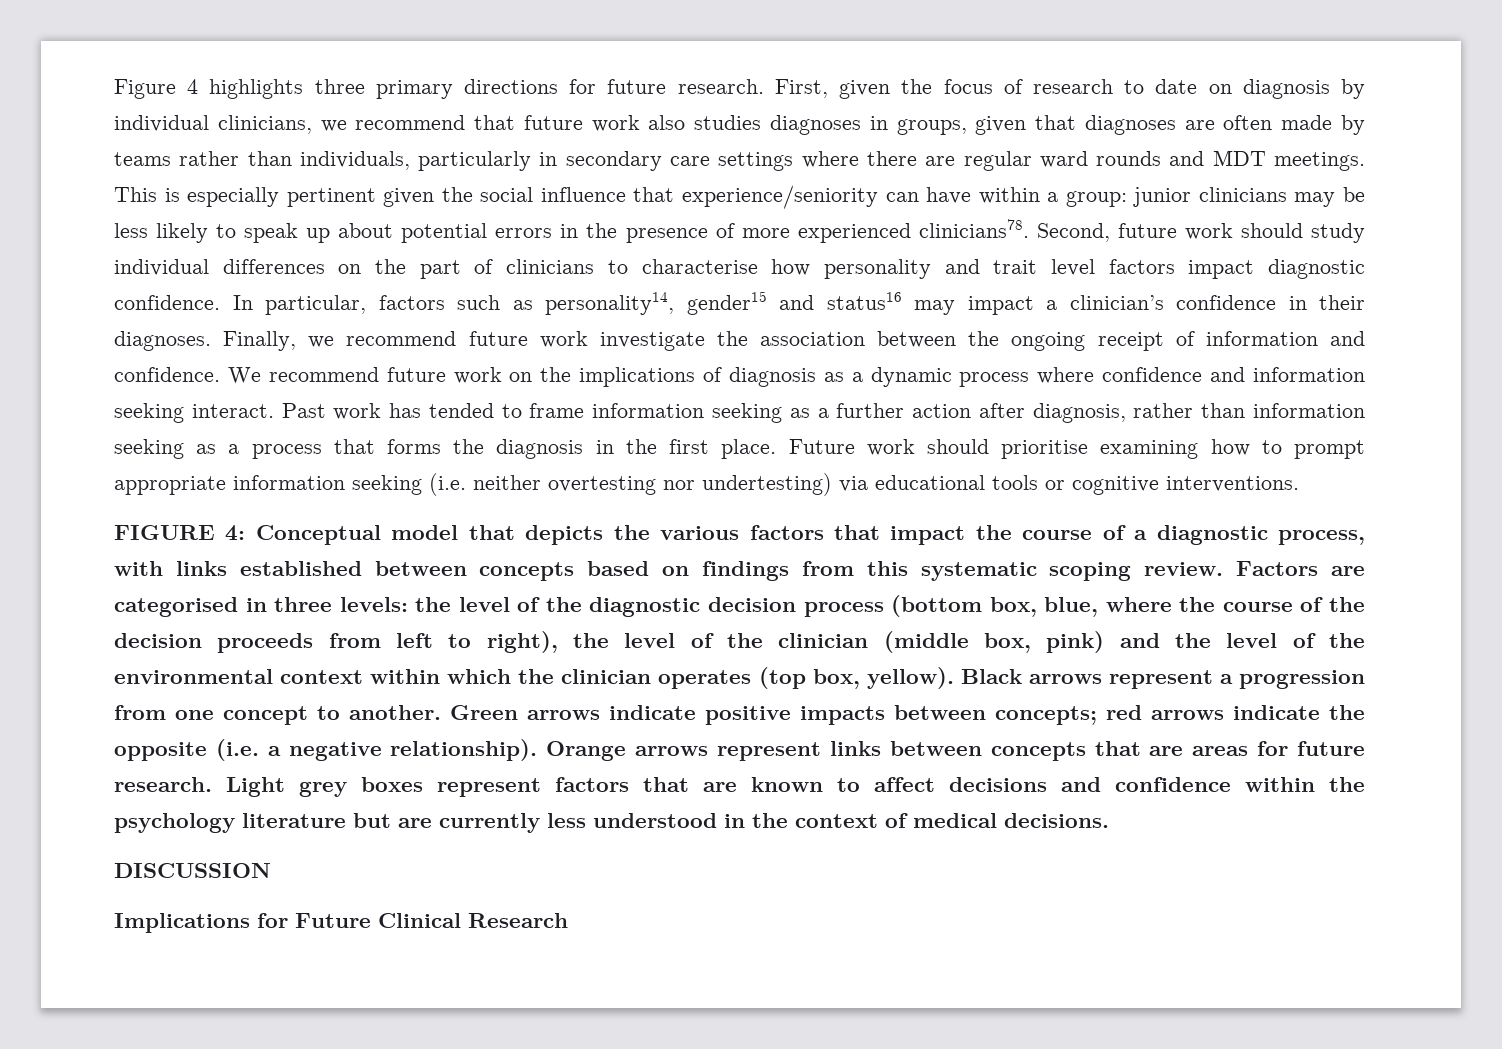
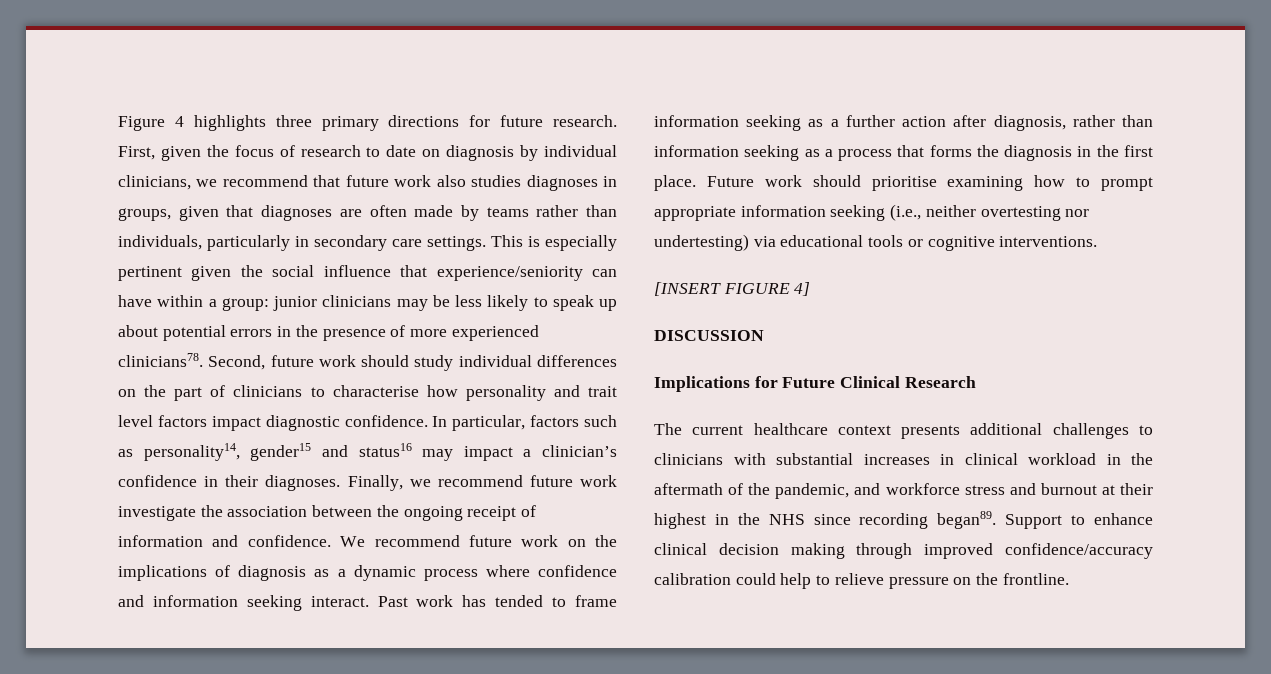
- First, given the focus of research to date on diagnosis by individual clinicians, we recommend that future work also studies diagnoses in groups, given that diagnoses are often made by teams rather than individuals, particularly in secondary care settings where there are regular ward rounds and MDT meetings.
+ First, given the focus of research to date on diagnosis by individual clinicians, we recommend that future work also studies diagnoses in groups, given that diagnoses are often made by teams rather than individuals, particularly in secondary care settings.
- Future work should prioritise examining how to prompt appropriate information seeking (i.e. neither overtesting nor undertesting) via educational tools or cognitive interventions.
+ Future work should prioritise examining how to prompt appropriate information seeking (i.e., neither overtesting nor undertesting) via educational tools or cognitive interventions.
- FIGURE 4: Conceptual model that depicts the various factors that impact the course of a diagnostic process, with links established between concepts based on findings from this systematic scoping review. Factors are categorised in three levels: the level of the diagnostic decision process (bottom box, blue, where the course of the decision proceeds from left to right), the level of the clinician (middle box, pink) and the level of the environmental context within which the clinician operates (top box, yellow). Black arrows represent a progression from one concept to another. Green arrows indicate positive impacts between concepts; red arrows indicate the opposite (i.e. a negative relationship). Orange arrows represent links between concepts that are areas for future research. Light grey boxes represent factors that are known to affect decisions and confidence within the psychology literature but are currently less understood in the context of medical decisions.
+ [INSERT FIGURE 4]
+ The current healthcare context presents additional challenges to clinicians with substantial increases in clinical workload in the aftermath of the pandemic, and workforce stress and burnout at their highest in the NHS since recording began89. Support to enhance clinical decision making through improved confidence/accuracy calibration could help to relieve pressure on the frontline.

